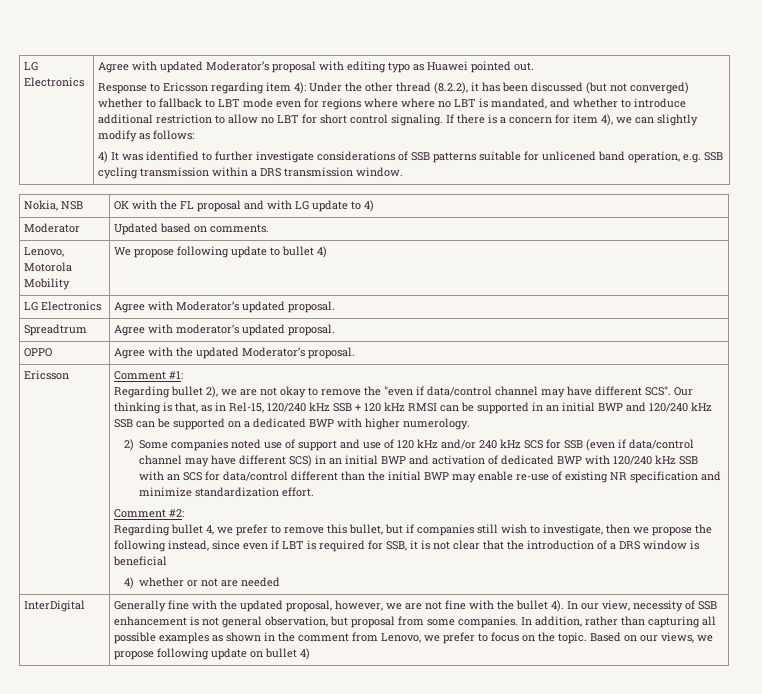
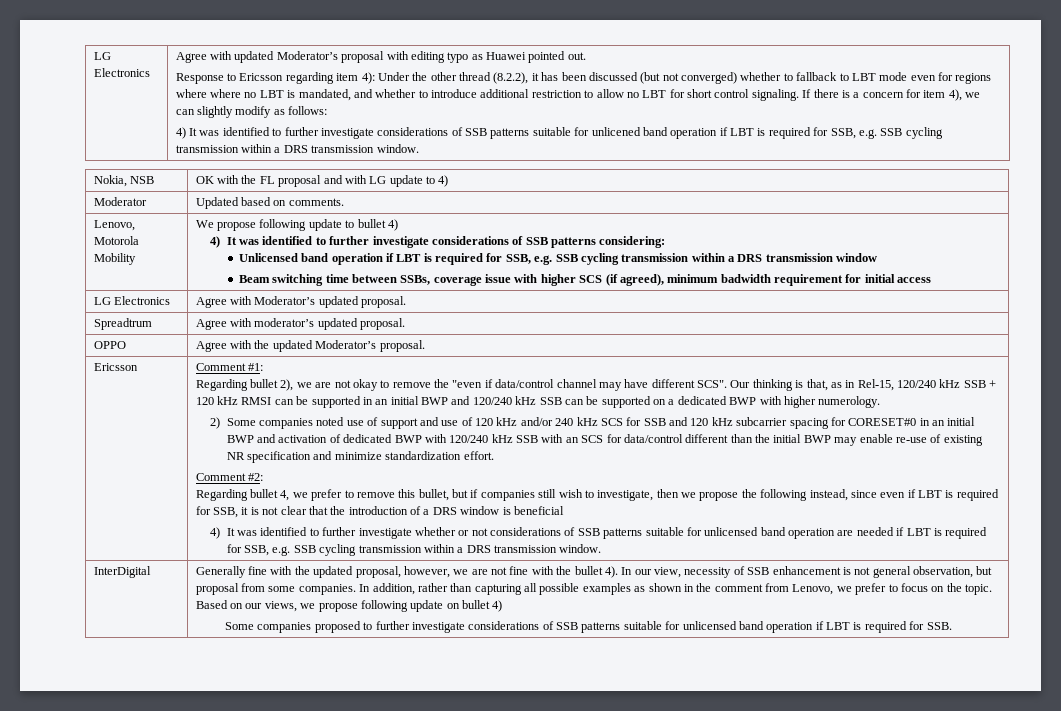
- 4) It was identified to further investigate considerations of SSB patterns suitable for unlicened band operation, e.g. SSB cycling transmission within a DRS transmission window.
+ 4) It was identified to further investigate considerations of SSB patterns suitable for unlicened band operation if LBT is required for SSB, e.g. SSB cycling transmission within a DRS transmission window.
+ 4) It was identified to further investigate considerations of SSB patterns considering:
+ Unlicensed band operation if LBT is required for SSB, e.g. SSB cycling transmission within a DRS transmission window
+ Beam switching time between SSBs, coverage issue with higher SCS (if agreed), minimum badwidth requirement for initial access
- 2) Some companies noted use of support and use of 120 kHz and/or 240 kHz SCS for SSB (even if data/control channel may have different SCS) in an initial BWP and activation of dedicated BWP with 120/240 kHz SSB with an SCS for data/control different than the initial BWP may enable re-use of existing NR specification and minimize standardization effort.
+ 2) Some companies noted use of support and use of 120 kHz and/or 240 kHz SCS for SSB and 120 kHz subcarrier spacing for CORESET#0 in an initial BWP and activation of dedicated BWP with 120/240 kHz SSB with an SCS for data/control different than the initial BWP may enable re-use of existing NR specification and minimize standardization effort.
- 4) whether or not are needed
+ 4) It was identified to further investigate whether or not considerations of SSB patterns suitable for unlicensed band operation are needed if LBT is required for SSB, e.g. SSB cycling transmission within a DRS transmission window.
+ Some companies proposed to further investigate considerations of SSB patterns suitable for unlicensed band operation if LBT is required for SSB.

